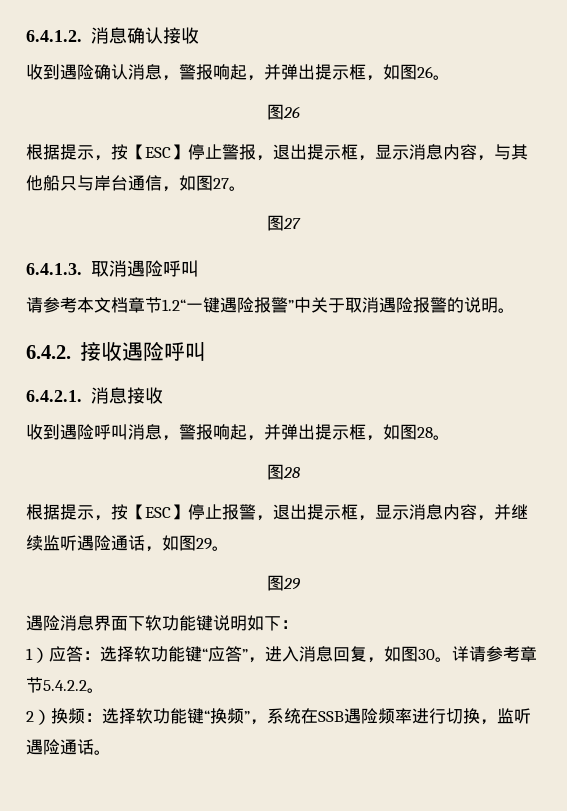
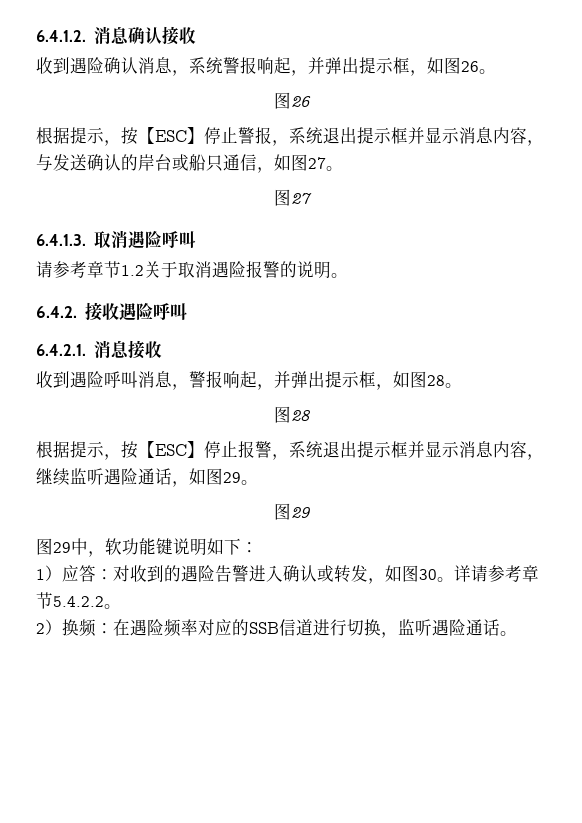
- 收到遇险确认消息，警报响起，并弹出提示框，如图26。
+ 收到遇险确认消息，系统警报响起，并弹出提示框，如图26。
- 根据提示，按【ESC】停止警报，退出提示框，显示消息内容，与其他船只与岸台通信，如图27。
+ 根据提示，按【ESC】停止警报，系统退出提示框并显示消息内容，与发送确认的岸台或船只通信，如图27。
- 请参考本文档章节1.2“一键遇险报警”中关于取消遇险报警的说明。
+ 请参考章节1.2关于取消遇险报警的说明。
- 根据提示，按【ESC】停止报警，退出提示框，显示消息内容，并继续监听遇险通话，如图29。
+ 根据提示，按【ESC】停止报警，系统退出提示框并显示消息内容，继续监听遇险通话，如图29。
- 遇险消息界面下软功能键说明如下：
+ 图29中，软功能键说明如下：
- 1）应答：选择软功能键“应答”，进入消息回复，如图30。
+ 1）应答：对收到的遇险告警进入确认或转发，如图30。
- 2）换频：选择软功能键“换频”，系统在SSB遇险频率进行切换，监听遇险通话。
+ 2）换频：在遇险频率对应的SSB信道进行切换，监听遇险通话。

